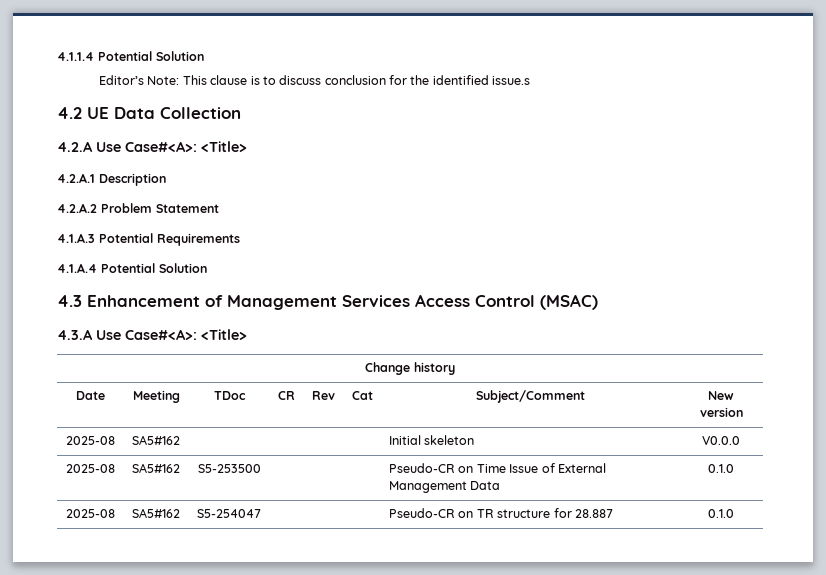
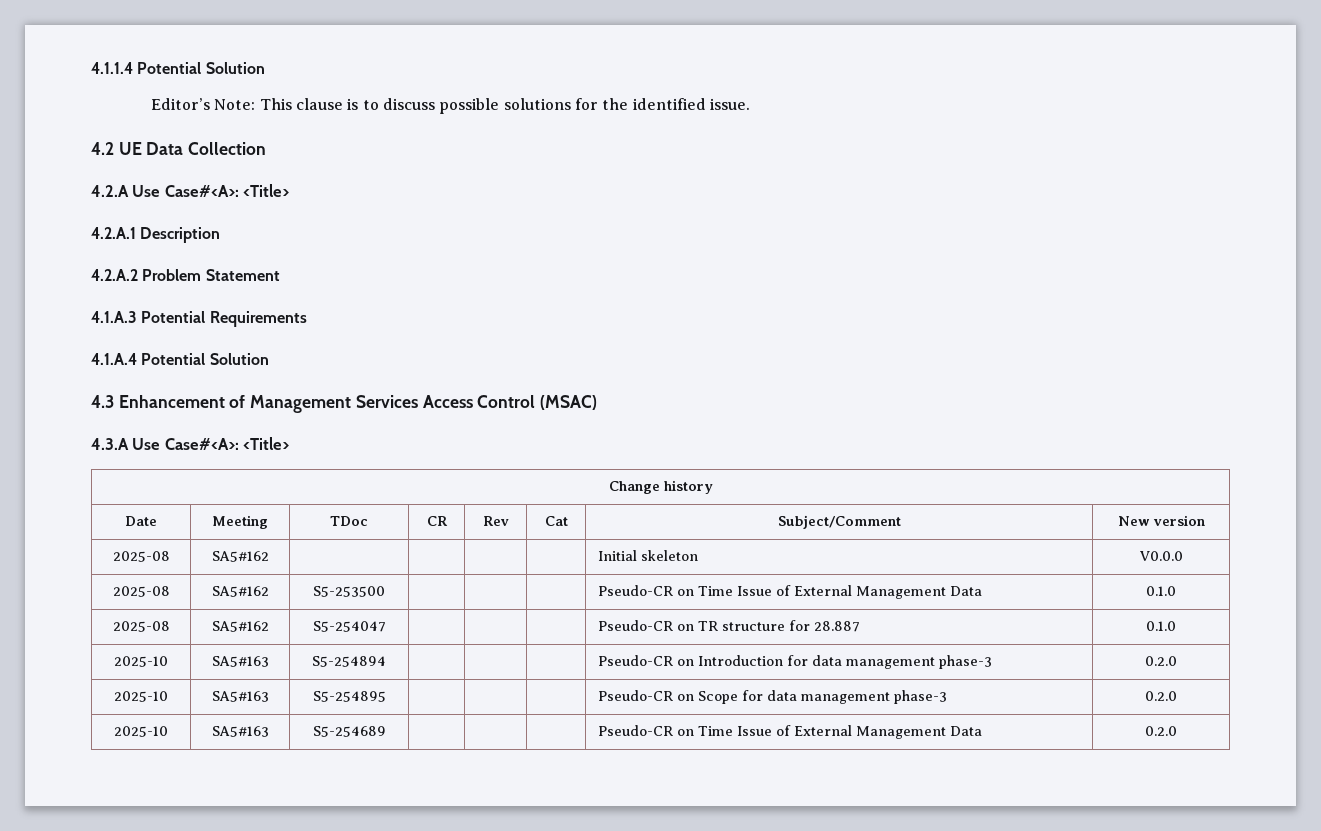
- Editor’s Note: This clause is to discuss conclusion for the identified issue.s
+ Editor’s Note: This clause is to discuss possible solutions for the identified issue.
+ 2025-10 | SA5#163 | S5-254894 | | | | Pseudo-CR on Introduction for data management phase-3 | 0.2.0
+ 2025-10 | SA5#163 | S5-254895 | | | | Pseudo-CR on Scope for data management phase-3 | 0.2.0
+ 2025-10 | SA5#163 | S5-254689 | | | | Pseudo-CR on Time Issue of External Management Data | 0.2.0

